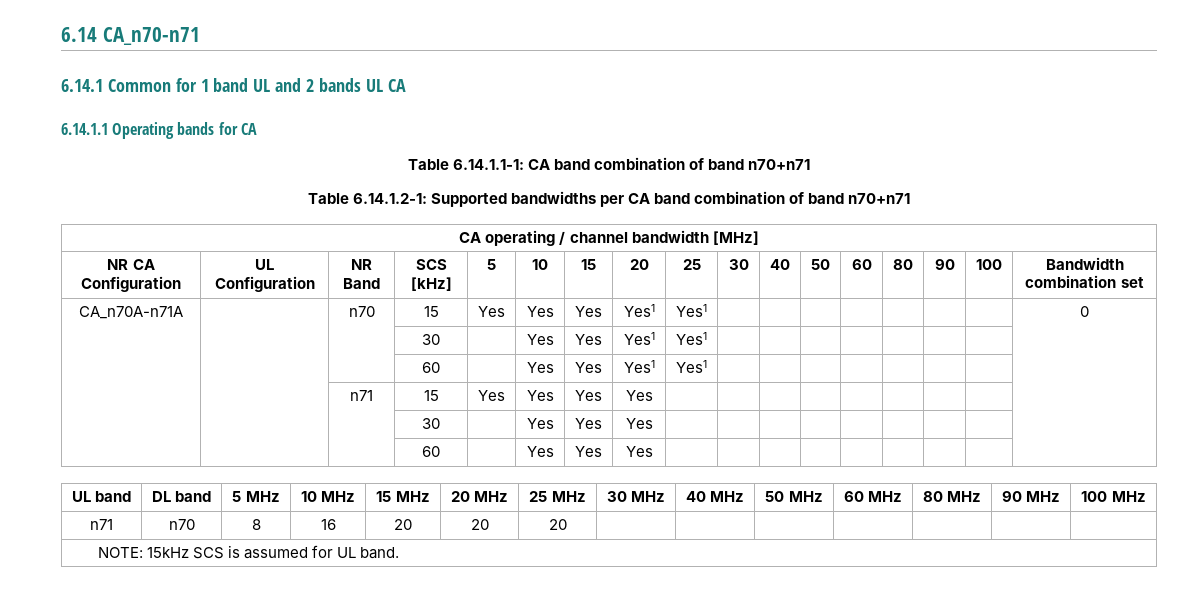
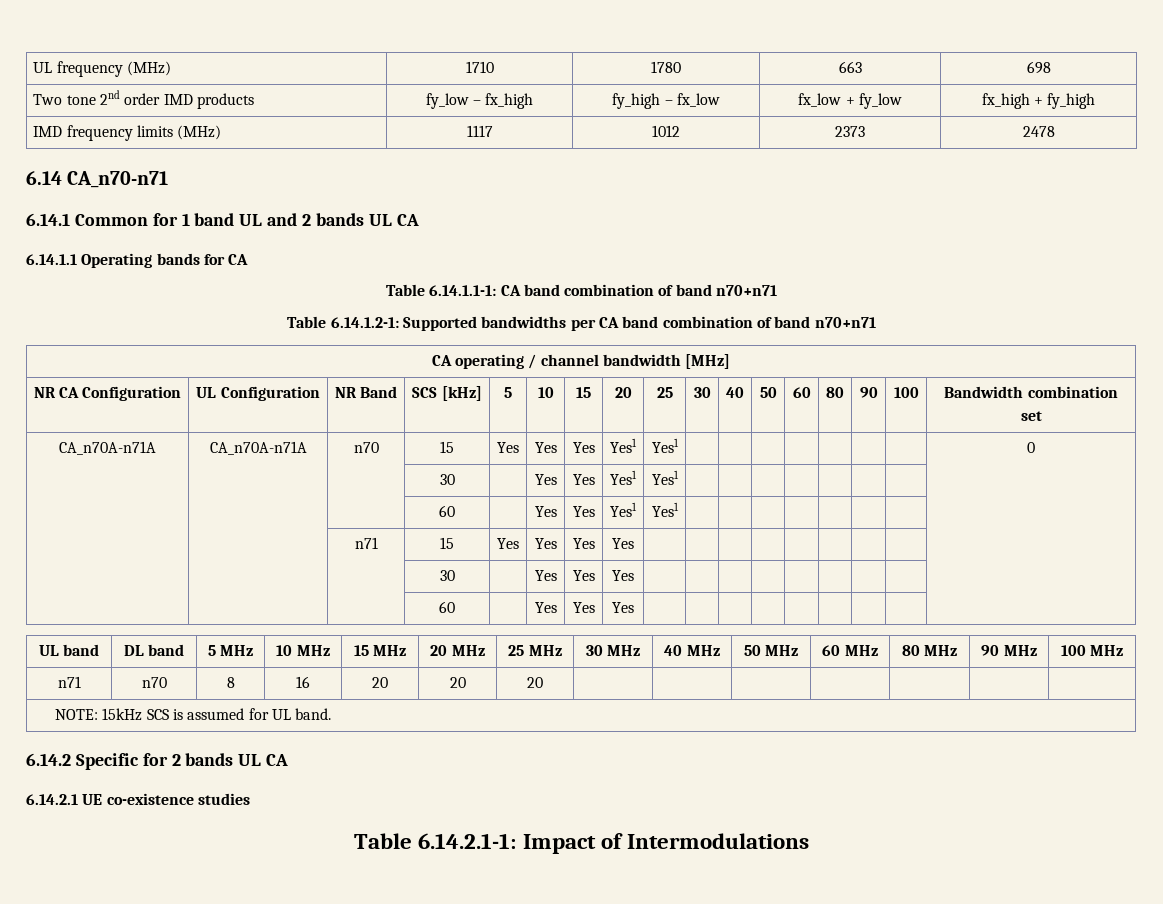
+ UL frequency (MHz) | 1710 | 1780 | 663 | 698
+ Two tone 2nd order IMD products | fy_low – fx_high | fy_high – fx_low | fx_low + fy_low | fx_high + fy_high
+ IMD frequency limits (MHz) | 1117 | 1012 | 2373 | 2478
- CA_n70A-n71A | | n70 | 15 | Yes | Yes | Yes | Yes1 | Yes1 | | | | | | | | 0
+ CA_n70A-n71A | CA_n70A-n71A | n70 | 15 | Yes | Yes | Yes | Yes1 | Yes1 | | | | | | | | 0
+ 6.14.2 Specific for 2 bands UL CA
+ 6.14.2.1 UE co-existence studies
+ Table 6.14.2.1-1: Impact of Intermodulations

